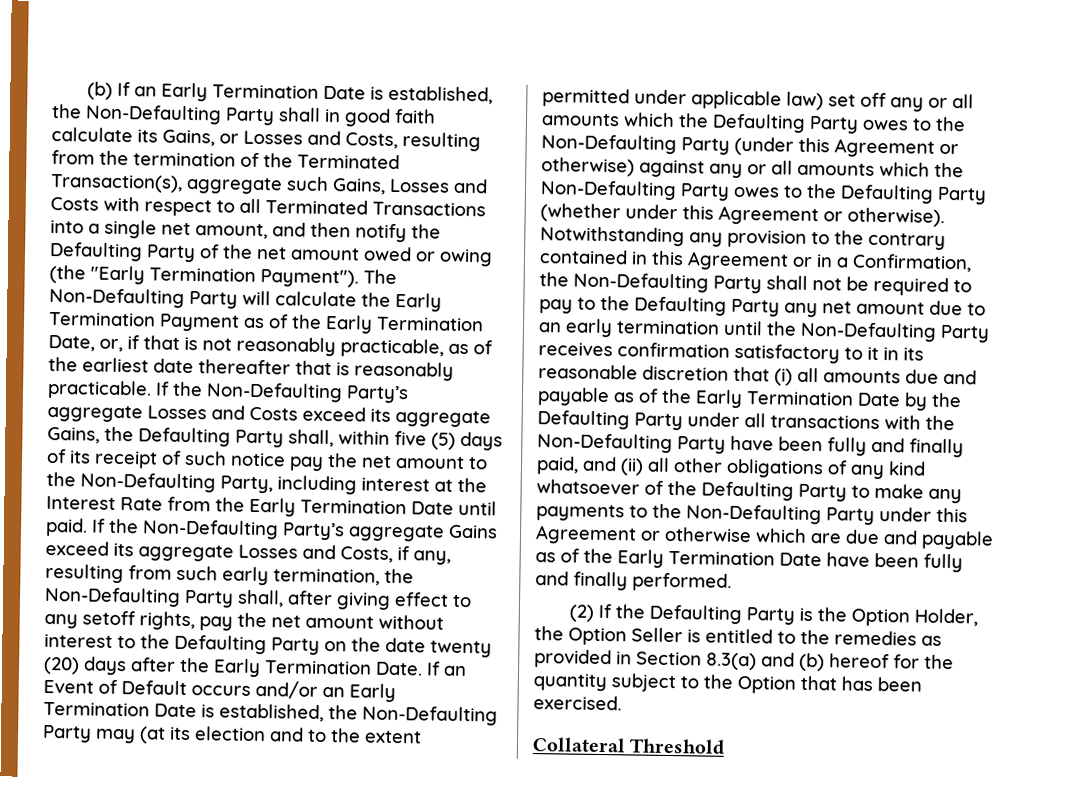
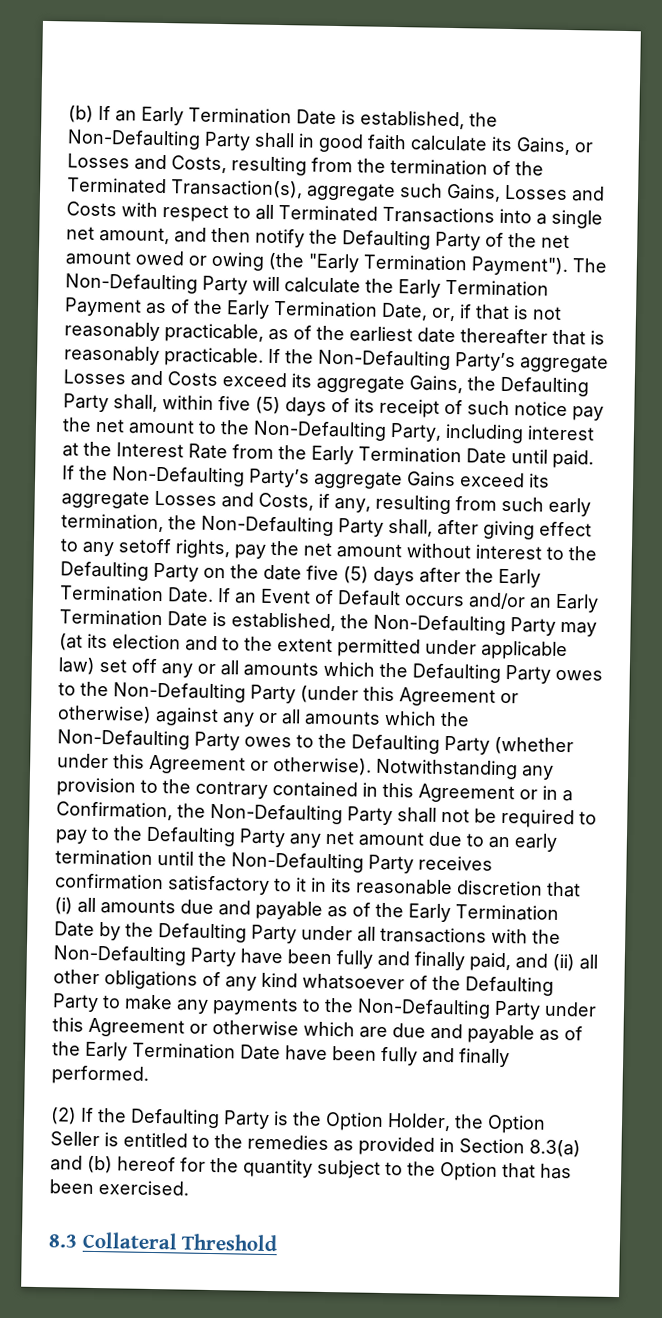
- If the Non-Defaulting Party’s aggregate Gains exceed its aggregate Losses and Costs, if any, resulting from such early termination, the Non-Defaulting Party shall, after giving effect to any setoff rights, pay the net amount without interest to the Defaulting Party on the date twenty (20) days after the Early Termination Date.
+ If the Non-Defaulting Party’s aggregate Gains exceed its aggregate Losses and Costs, if any, resulting from such early termination, the Non-Defaulting Party shall, after giving effect to any setoff rights, pay the net amount without interest to the Defaulting Party on the date five (5) days after the Early Termination Date.
- Collateral Threshold
+ 8.3 Collateral Threshold

